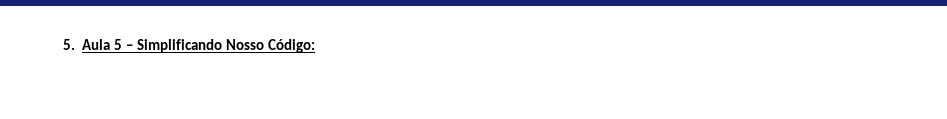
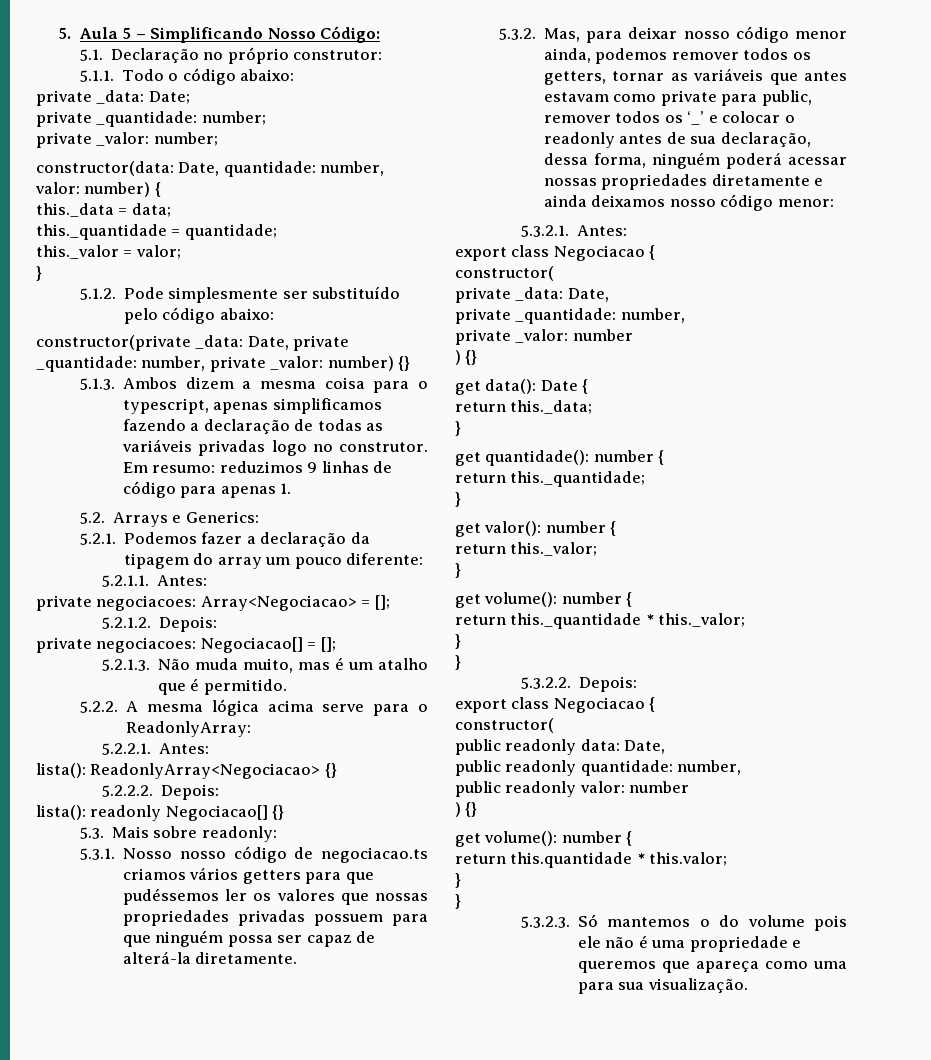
+ 5.1. Declaração no próprio construtor:
+ 5.1.1. Todo o código abaixo:
+ private _data: Date;
+ private _quantidade: number;
+ private _valor: number;
+ constructor(data: Date, quantidade: number, valor: number) {
+ this._data = data;
+ this._quantidade = quantidade;
+ this._valor = valor;
+ }
+ 5.1.2. Pode simplesmente ser substituído pelo código abaixo:
+ constructor(private _data: Date, private _quantidade: number, private _valor: number) {}
+ 5.1.3. Ambos dizem a mesma coisa para o typescript, apenas simplificamos fazendo a declaração de todas as variáveis privadas logo no construtor. Em resumo: reduzimos 9 linhas de código para apenas 1.
+ 5.2. Arrays e Generics:
+ 5.2.1. Podemos fazer a declaração da tipagem do array um pouco diferente:
+ 5.2.1.1. Antes:
+ private negociacoes: Array<Negociacao> = [];
+ 5.2.1.2. Depois:
+ private negociacoes: Negociacao[] = [];
+ 5.2.1.3. Não muda muito, mas é um atalho que é permitido.
+ 5.2.2. A mesma lógica acima serve para o ReadonlyArray:
+ 5.2.2.1. Antes:
+ lista(): ReadonlyArray<Negociacao> {}
+ 5.2.2.2. Depois:
+ lista(): readonly Negociacao[] {}
+ 5.3. Mais sobre readonly:
+ 5.3.1. Nosso nosso código de negociacao.ts criamos vários getters para que pudéssemos ler os valores que nossas propriedades privadas possuem para que ninguém possa ser capaz de alterá-la diretamente.
+ 5.3.2. Mas, para deixar nosso código menor ainda, podemos remover todos os getters, tornar as variáveis que antes estavam como private para public, remover todos os ‘_’ e colocar o readonly antes de sua declaração, dessa forma, ninguém poderá acessar nossas propriedades diretamente e ainda deixamos nosso código menor:
+ 5.3.2.1. Antes:
+ export class Negociacao {
+ constructor(
+ private _data: Date,
+ private _quantidade: number,
+ private _valor: number
+ ) {}
+ get data(): Date {
+ return this._data;
+ }
+ get quantidade(): number {
+ return this._quantidade;
+ }
+ get valor(): number {
+ return this._valor;
+ }
+ get volume(): number {
+ return this._quantidade * this._valor;
+ }
+ }
+ 5.3.2.2. Depois:
+ export class Negociacao {
+ constructor(
+ public readonly data: Date,
+ public readonly quantidade: number,
+ public readonly valor: number
+ ) {}
+ get volume(): number {
+ return this.quantidade * this.valor;
+ }
+ }
+ 5.3.2.3. Só mantemos o do volume pois ele não é uma propriedade e queremos que apareça como uma para sua visualização.

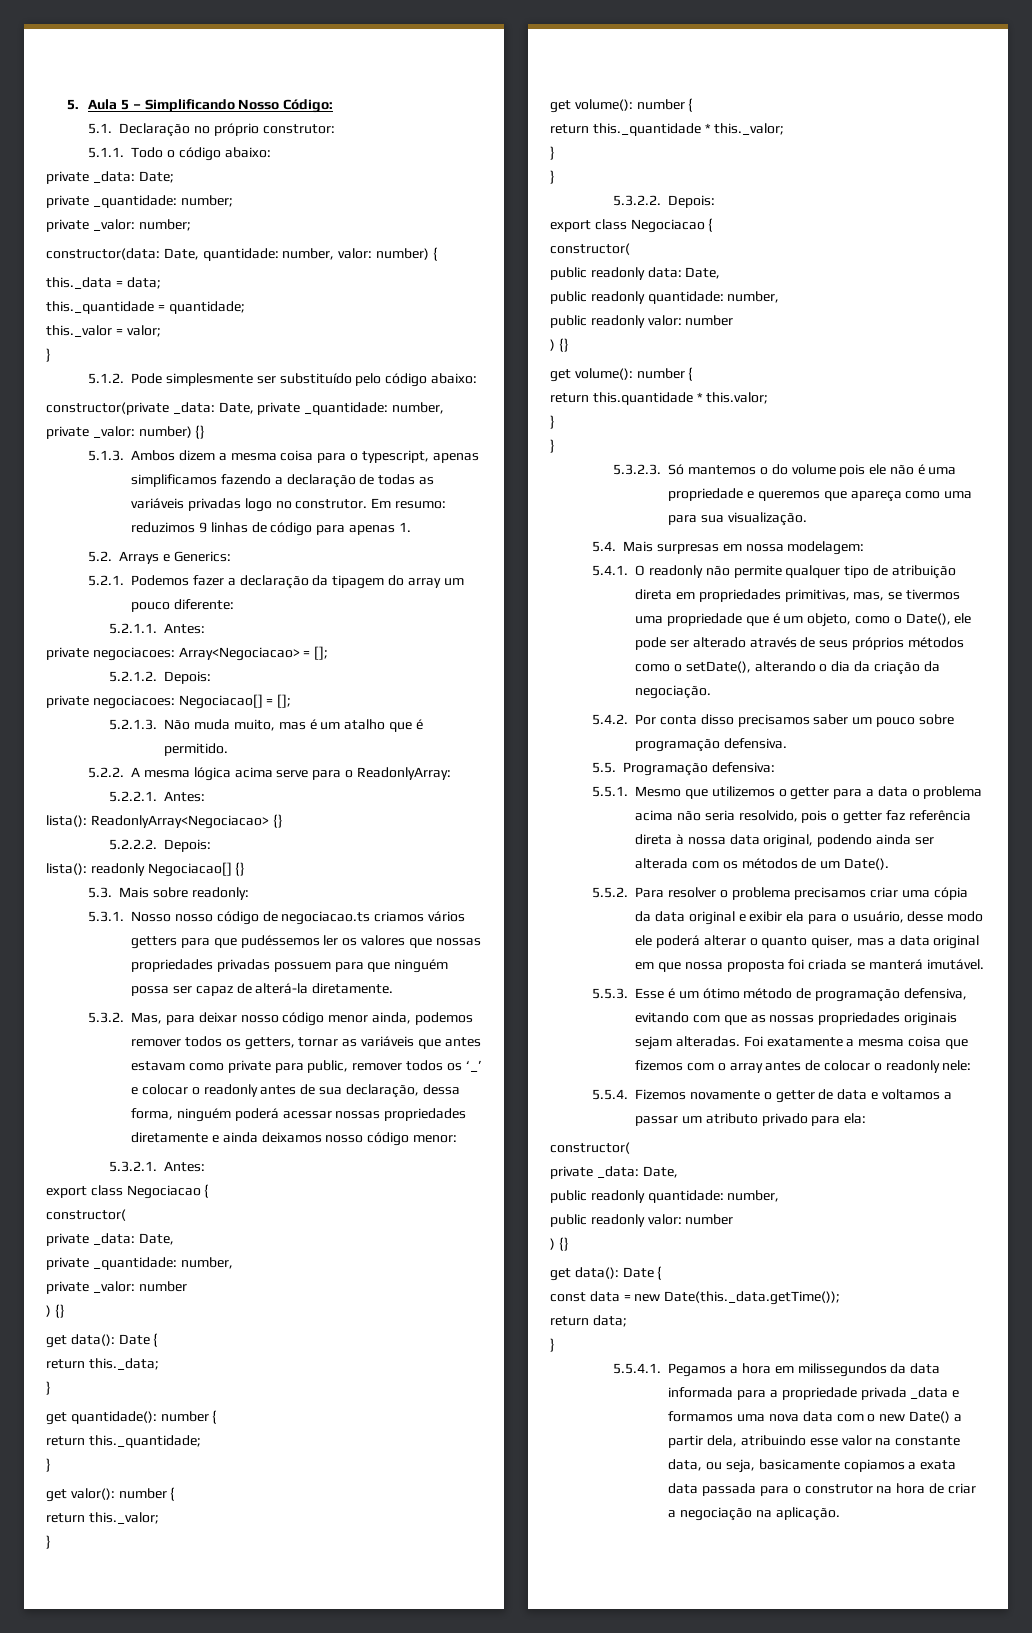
+ 5.4. Mais surpresas em nossa modelagem:
+ 5.4.1. O readonly não permite qualquer tipo de atribuição direta em propriedades primitivas, mas, se tivermos uma propriedade que é um objeto, como o Date(), ele pode ser alterado através de seus próprios métodos como o setDate(), alterando o dia da criação da negociação.
+ 5.4.2. Por conta disso precisamos saber um pouco sobre programação defensiva.
+ 5.5. Programação defensiva:
+ 5.5.1. Mesmo que utilizemos o getter para a data o problema acima não seria resolvido, pois o getter faz referência direta à nossa data original, podendo ainda ser alterada com os métodos de um Date().
+ 5.5.2. Para resolver o problema precisamos criar uma cópia da data original e exibir ela para o usuário, desse modo ele poderá alterar o quanto quiser, mas a data original em que nossa proposta foi criada se manterá imutável.
+ 5.5.3. Esse é um ótimo método de programação defensiva, evitando com que as nossas propriedades originais sejam alteradas. Foi exatamente a mesma coisa que fizemos com o array antes de colocar o readonly nele:
+ 5.5.4. Fizemos novamente o getter de data e voltamos a passar um atributo privado para ela:
+ constructor(
+ private _data: Date,
+ public readonly quantidade: number,
+ public readonly valor: number
+ ) {}
+ get data(): Date {
+ const data = new Date(this._data.getTime());
+ return data;
+ }
+ 5.5.4.1. Pegamos a hora em milissegundos da data informada para a propriedade privada _data e formamos uma nova data com o new Date() a partir dela, atribuindo esse valor na constante data, ou seja, basicamente copiamos a exata data passada para o construtor na hora de criar a negociação na aplicação.

